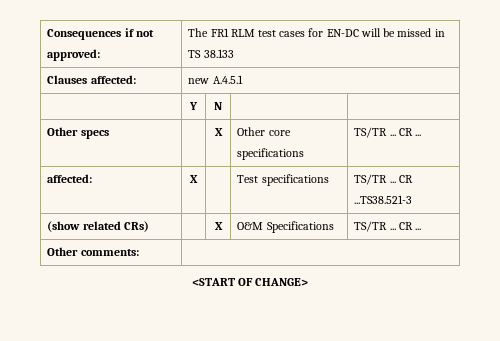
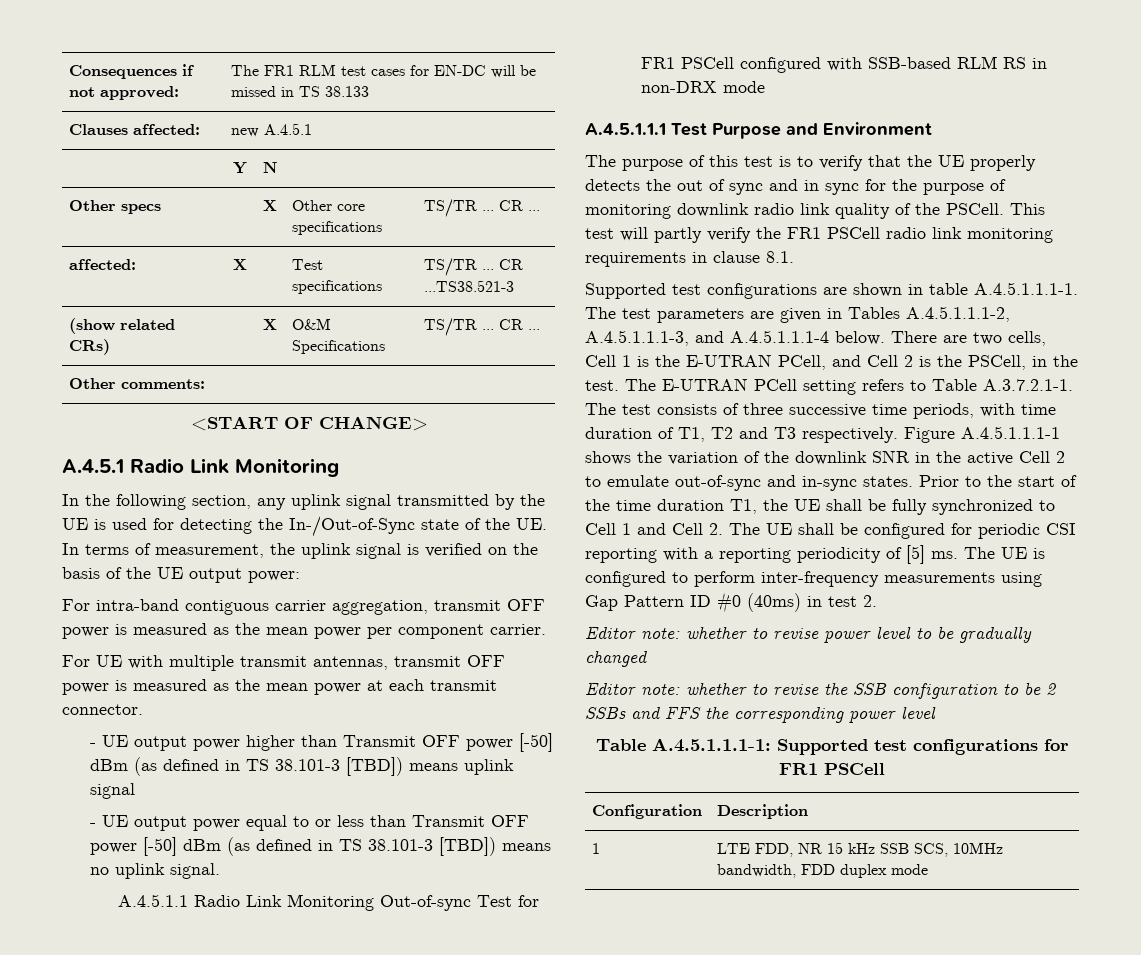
+ A.4.5.1 Radio Link Monitoring
+ In the following section, any uplink signal transmitted by the UE is used for detecting the In-/Out-of-Sync state of the UE. In terms of measurement, the uplink signal is verified on the basis of the UE output power:
+ For intra-band contiguous carrier aggregation, transmit OFF power is measured as the mean power per component carrier.
+ For UE with multiple transmit antennas, transmit OFF power is measured as the mean power at each transmit connector.
+ - UE output power higher than Transmit OFF power [-50] dBm (as defined in TS 38.101-3 [TBD]) means uplink signal
+ - UE output power equal to or less than Transmit OFF power [-50] dBm (as defined in TS 38.101-3 [TBD]) means no uplink signal.
+ A.4.5.1.1 Radio Link Monitoring Out-of-sync Test for FR1 PSCell configured with SSB-based RLM RS in non-DRX mode
+ A.4.5.1.1.1 Test Purpose and Environment
+ The purpose of this test is to verify that the UE properly detects the out of sync and in sync for the purpose of monitoring downlink radio link quality of the PSCell. This test will partly verify the FR1 PSCell radio link monitoring requirements in clause 8.1.
+ Supported test configurations are shown in table A.4.5.1.1.1-1. The test parameters are given in Tables A.4.5.1.1.1-2, A.4.5.1.1.1-3, and A.4.5.1.1.1-4 below. There are two cells, Cell 1 is the E-UTRAN PCell, and Cell 2 is the PSCell, in the test. The E-UTRAN PCell setting refers to Table A.3.7.2.1-1. The test consists of three successive time periods, with time duration of T1, T2 and T3 respectively. Figure A.4.5.1.1.1-1 shows the variation of the downlink SNR in the active Cell 2 to emulate out-of-sync and in-sync states. Prior to the start of the time duration T1, the UE shall be fully synchronized to Cell 1 and Cell 2. The UE shall be configured for periodic CSI reporting with a reporting periodicity of [5] ms. The UE is configured to perform inter-frequency measurements using Gap Pattern ID #0 (40ms) in test 2.
+ Editor note: whether to revise power level to be gradually changed
+ Editor note: whether to revise the SSB configuration to be 2 SSBs and FFS the corresponding power level
+ Table A.4.5.1.1.1-1: Supported test configurations for FR1 PSCell
+ Configuration | Description
+ 1 | LTE FDD, NR 15 kHz SSB SCS, 10MHz bandwidth, FDD duplex mode

